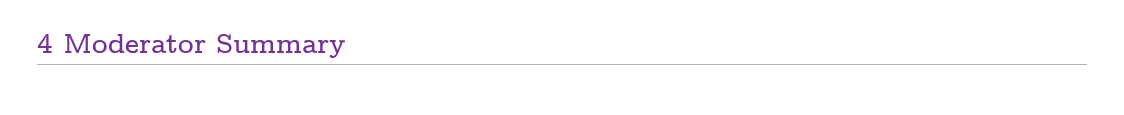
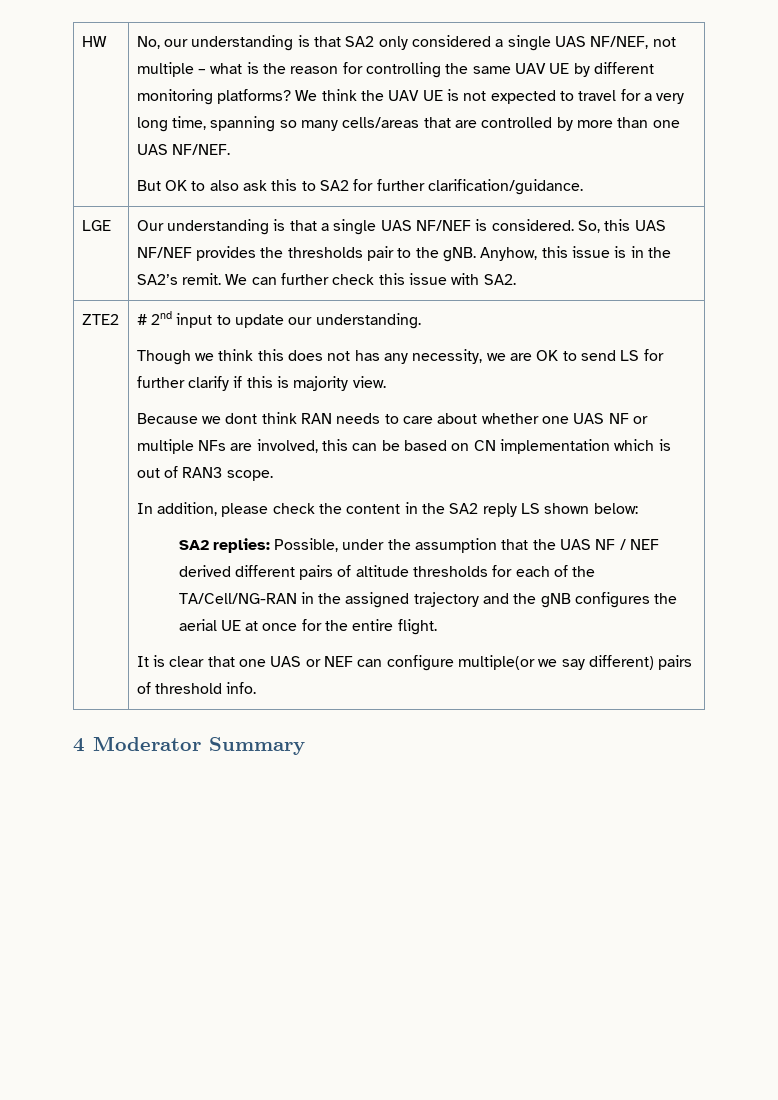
+ HW | No, our understanding is that SA2 only considered a single UAS NF/NEF, not multiple – what is the reason for controlling the same UAV UE by different monitoring platforms? We think the UAV UE is not expected to travel for a very long time, spanning so many cells/areas that are controlled by more than one UAS NF/NEF.
+ But OK to also ask this to SA2 for further clarification/guidance.
+ LGE | Our understanding is that a single UAS NF/NEF is considered. So, this UAS NF/NEF provides the thresholds pair to the gNB. Anyhow, this issue is in the SA2’s remit. We can further check this issue with SA2.
+ ZTE2 | # 2nd input to update our understanding.
+ Though we think this does not has any necessity, we are OK to send LS for further clarify if this is majority view.
+ Because we dont think RAN needs to care about whether one UAS NF or multiple NFs are involved, this can be based on CN implementation which is out of RAN3 scope.
+ In addition, please check the content in the SA2 reply LS shown below:
+ SA2 replies: Possible, under the assumption that the UAS NF / NEF derived different pairs of altitude thresholds for each of the TA/Cell/NG-RAN in the assigned trajectory and the gNB configures the aerial UE at once for the entire flight.
+ It is clear that one UAS or NEF can configure multiple(or we say different) pairs of threshold info.

